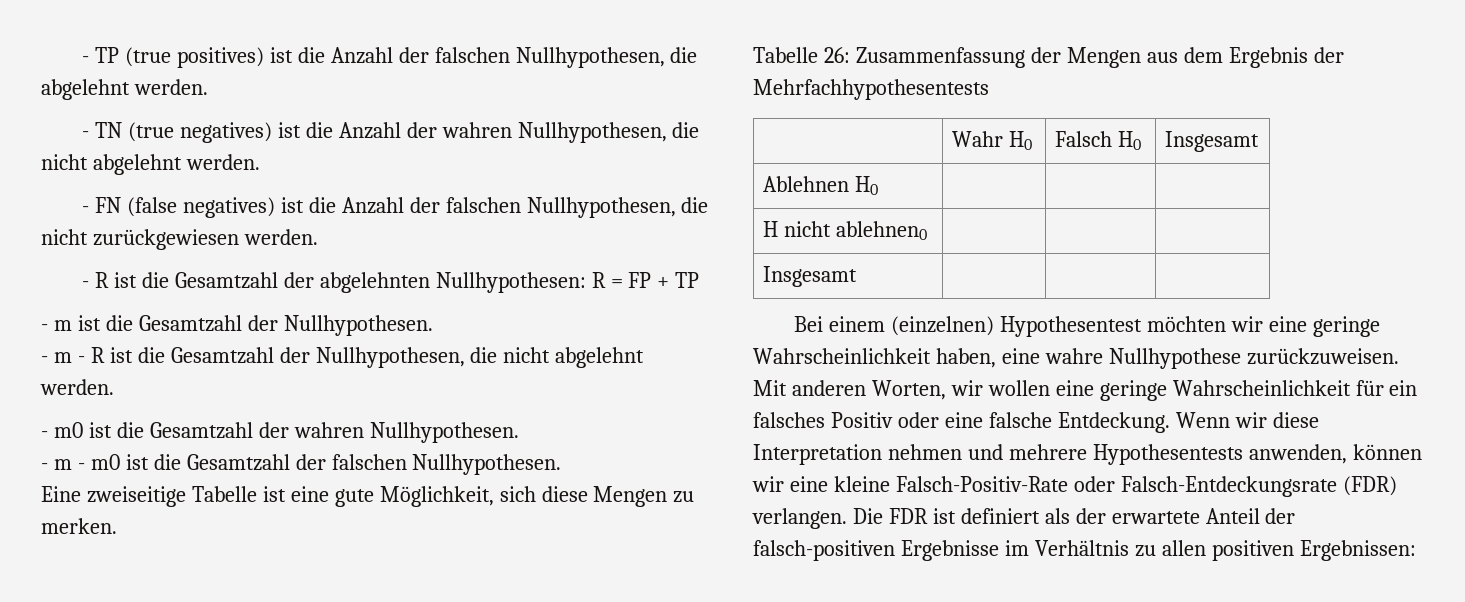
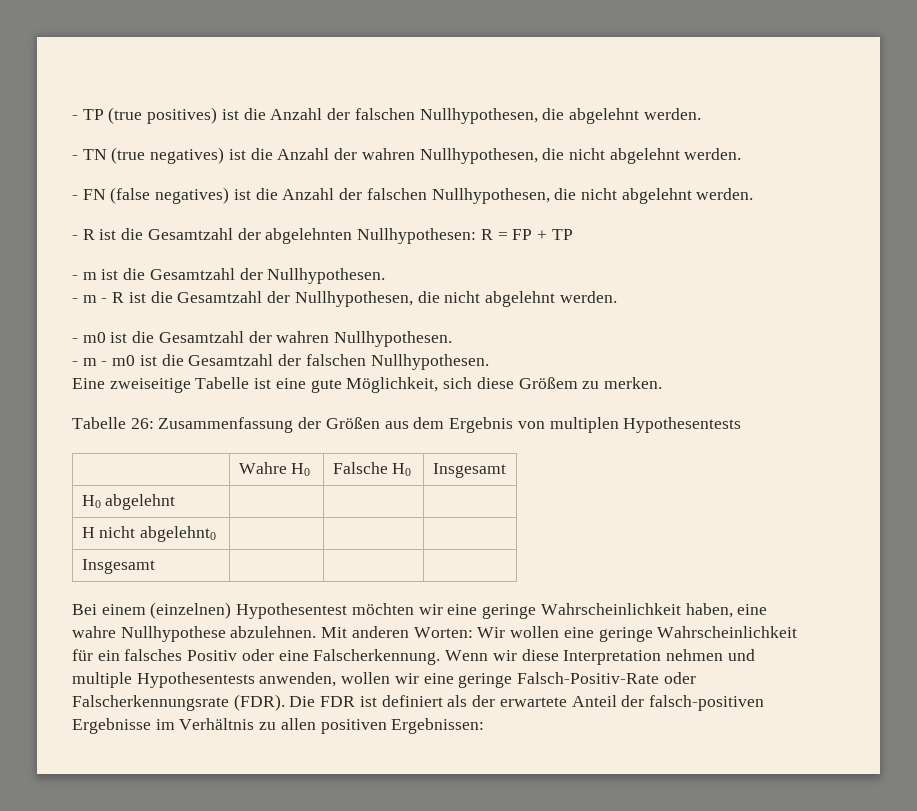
- - FN (false negatives) ist die Anzahl der falschen Nullhypothesen, die nicht zurückgewiesen werden.
+ - FN (false negatives) ist die Anzahl der falschen Nullhypothesen, die nicht abgelehnt werden.
- Eine zweiseitige Tabelle ist eine gute Möglichkeit, sich diese Mengen zu merken.
+ Eine zweiseitige Tabelle ist eine gute Möglichkeit, sich diese Größem zu merken.
- Tabelle 26: Zusammenfassung der Mengen aus dem Ergebnis der Mehrfachhypothesentests
- | Wahr H0 | Falsch H0 | Insgesamt
+ Tabelle 26: Zusammenfassung der Größen aus dem Ergebnis von multiplen Hypothesentests
+ | Wahre H0 | Falsche H0 | Insgesamt
- Ablehnen H0 | | |
+ H0 abgelehnt | | |
- H nicht ablehnen0 | | |
+ H nicht abgelehnt0 | | |
- Bei einem (einzelnen) Hypothesentest möchten wir eine geringe Wahrscheinlichkeit haben, eine wahre Nullhypothese zurückzuweisen.
+ Bei einem (einzelnen) Hypothesentest möchten wir eine geringe Wahrscheinlichkeit haben, eine wahre Nullhypothese abzulehnen.
- Mit anderen Worten, wir wollen eine geringe Wahrscheinlichkeit für ein falsches Positiv oder eine falsche Entdeckung.
+ Mit anderen Worten: Wir wollen eine geringe Wahrscheinlichkeit für ein falsches Positiv oder eine Falscherkennung.
- Wenn wir diese Interpretation nehmen und mehrere Hypothesentests anwenden, können wir eine kleine Falsch-Positiv-Rate oder Falsch-Entdeckungsrate (FDR) verlangen.
+ Wenn wir diese Interpretation nehmen und multiple Hypothesentests anwenden, wollen wir eine geringe Falsch-Positiv-Rate oder Falscherkennungsrate (FDR).

